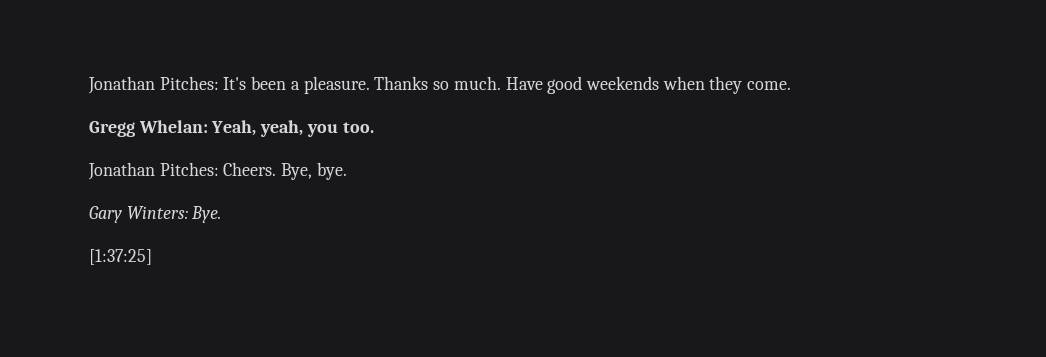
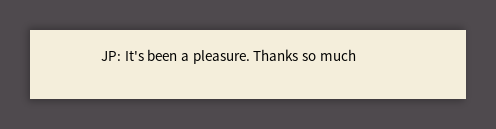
- Jonathan Pitches: It's been a pleasure.
+ JP: It's been a pleasure.
- Thanks so much. Have good weekends when they come.
- Gregg Whelan: Yeah, yeah, you too.
- Jonathan Pitches: Cheers. Bye, bye.
- Gary Winters: Bye.
- [1:37:25]
+ Thanks so much

